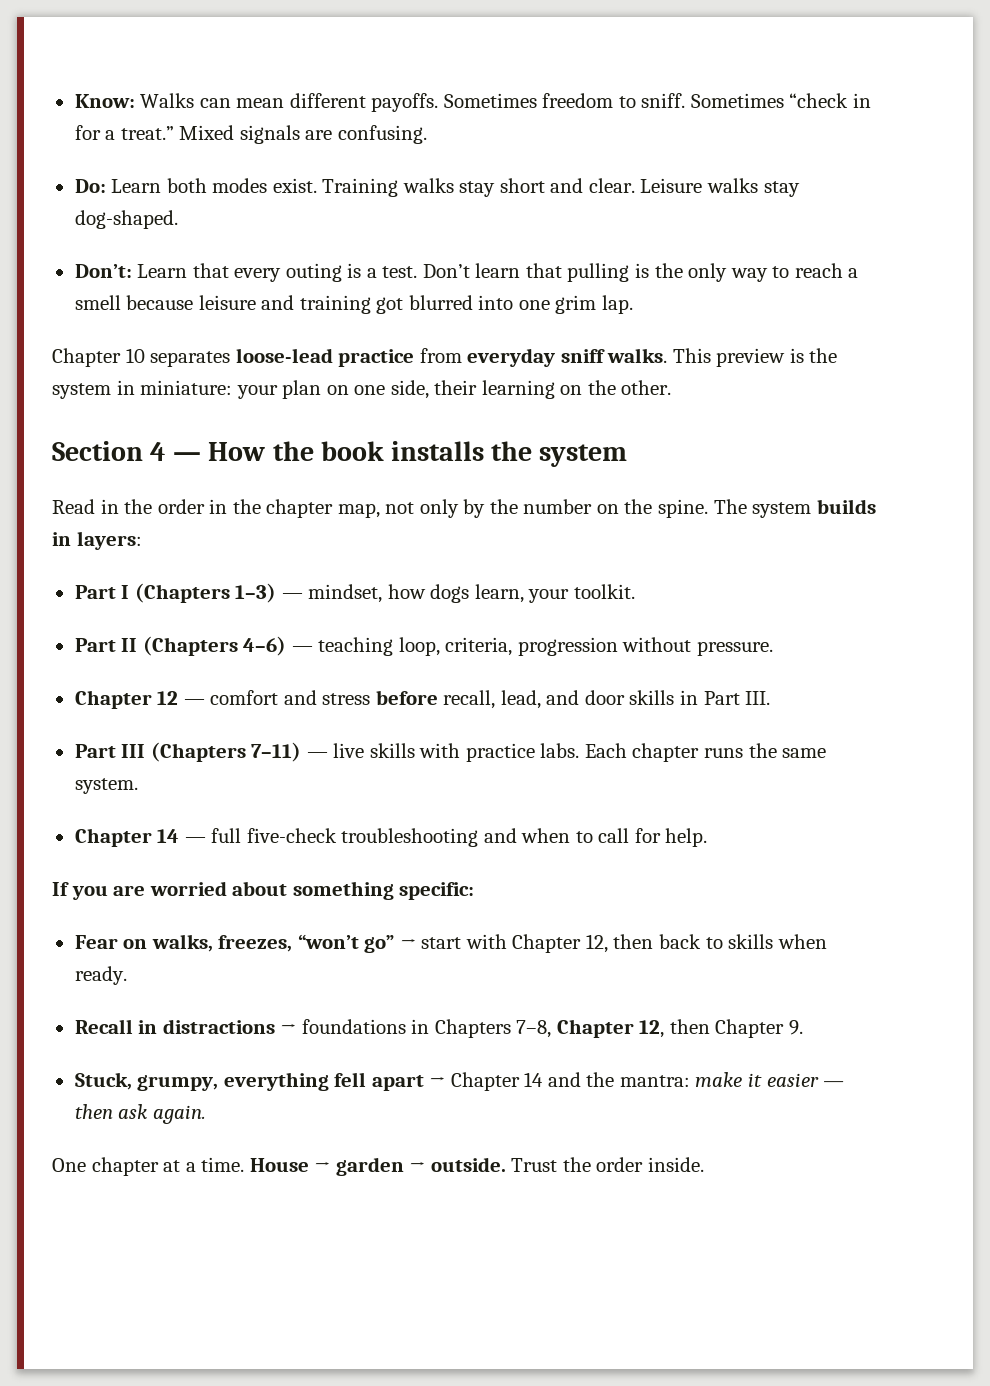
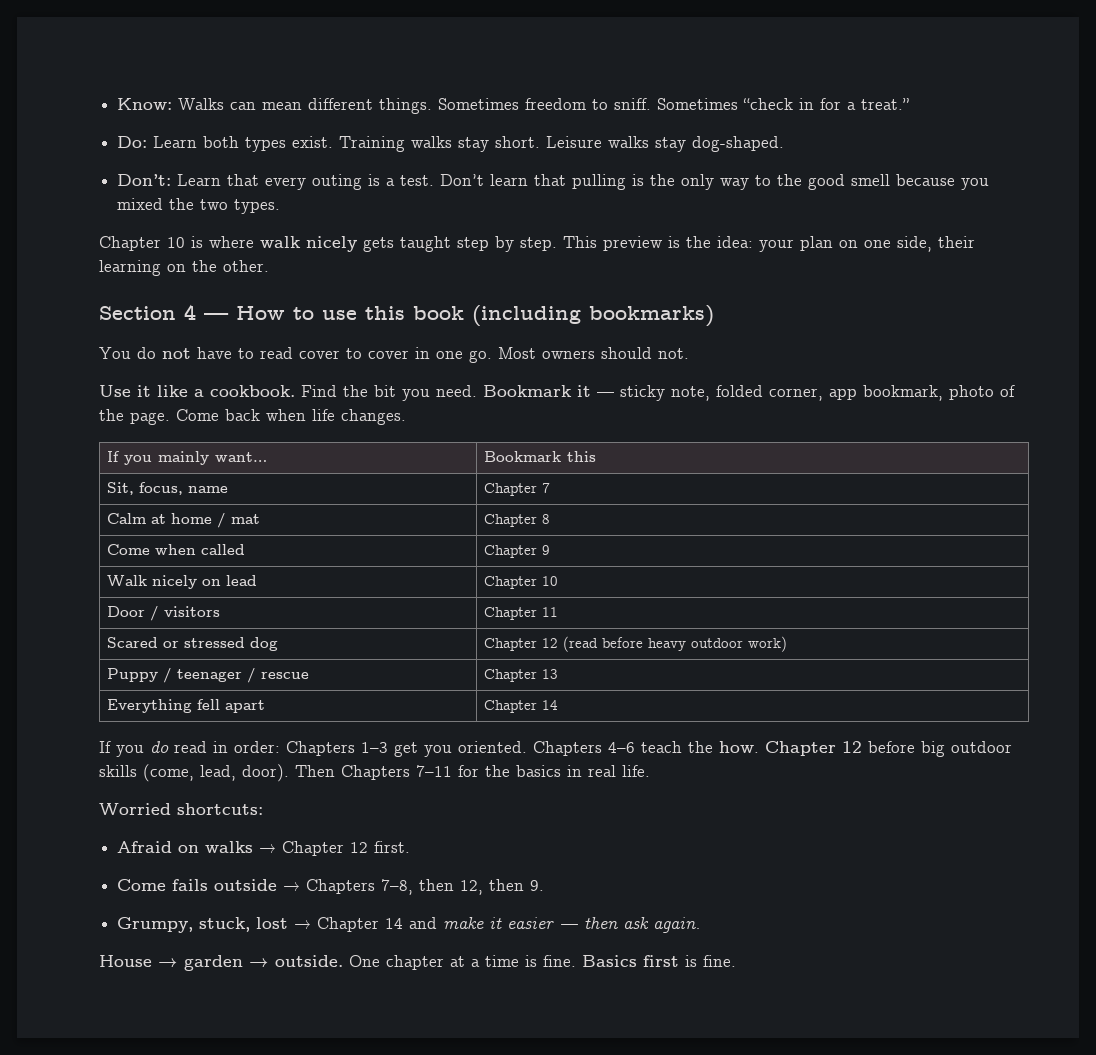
- Know: Walks can mean different payoffs.
+ Know: Walks can mean different things.
- Mixed signals are confusing.
- Do: Learn both modes exist.
+ Do: Learn both types exist.
- Training walks stay short and clear.
+ Training walks stay short.
- Don’t learn that pulling is the only way to reach a smell because leisure and training got blurred into one grim lap.
- Chapter 10 separates loose-lead practice from everyday sniff walks.
+ Don’t learn that pulling is the only way to the good smell because you mixed the two types.
+ Chapter 10 is where walk nicely gets taught step by step.
- This preview is the system in miniature: your plan on one side, their learning on the other.
+ This preview is the idea: your plan on one side, their learning on the other.
- Section 4 — How the book installs the system
- Read in the order in the chapter map, not only by the number on the spine. The system builds in layers:
- Part I (Chapters 1–3) — mindset, how dogs learn, your toolkit.
- Part II (Chapters 4–6) — teaching loop, criteria, progression without pressure.
- Chapter 12 — comfort and stress before recall, lead, and door skills in Part III.
- Part III (Chapters 7–11) — live skills with practice labs. Each chapter runs the same system.
- Chapter 14 — full five-check troubleshooting and when to call for help.
- If you are worried about something specific:
- Fear on walks, freezes, “won’t go” → start with Chapter 12, then back to skills when ready.
- Recall in distractions → foundations in Chapters 7–8, Chapter 12, then Chapter 9.
- Stuck, grumpy, everything fell apart → Chapter 14 and the mantra: make it easier — then ask again.
+ Section 4 — How to use this book (including bookmarks)
+ You do not have to read cover to cover in one go. Most owners should not.
+ Use it like a cookbook. Find the bit you need. Bookmark it — sticky note, folded corner, app bookmark, photo of the page. Come back when life changes.
+ If you mainly want… | Bookmark this
+ Sit, focus, name | Chapter 7
+ Calm at home / mat | Chapter 8
+ Come when called | Chapter 9
+ Walk nicely on lead | Chapter 10
+ Door / visitors | Chapter 11
+ Scared or stressed dog | Chapter 12 (read before heavy outdoor work)
+ Puppy / teenager / rescue | Chapter 13
+ Everything fell apart | Chapter 14
+ If you do read in order: Chapters 1–3 get you oriented. Chapters 4–6 teach the how. Chapter 12 before big outdoor skills (come, lead, door). Then Chapters 7–11 for the basics in real life.
+ Worried shortcuts:
+ Afraid on walks → Chapter 12 first.
+ Come fails outside → Chapters 7–8, then 12, then 9.
+ Grumpy, stuck, lost → Chapter 14 and make it easier — then ask again.
- One chapter at a time.
- Trust the order inside.
+ One chapter at a time is fine. Basics first is fine.

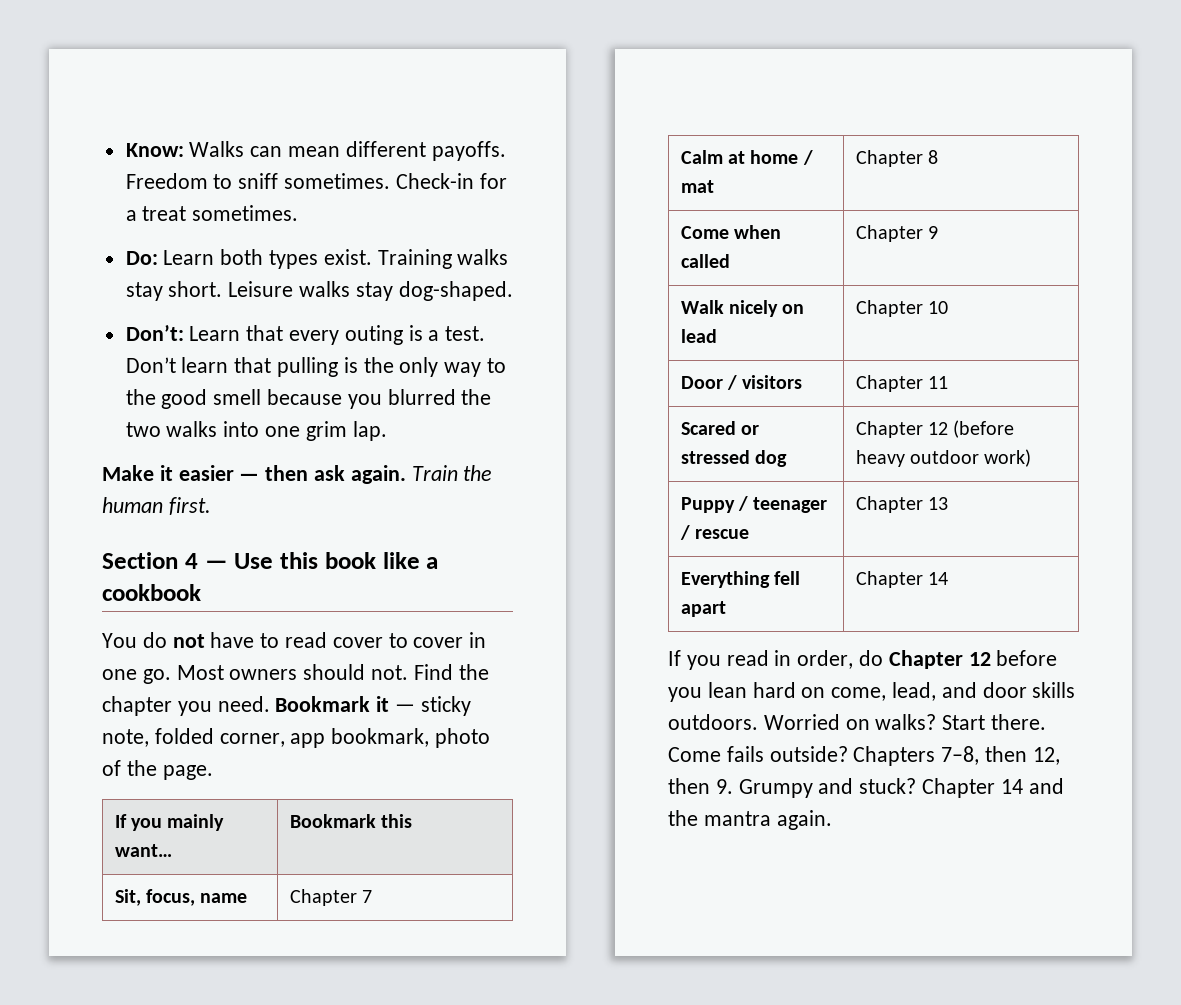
- Know: Walks can mean different things. Sometimes freedom to sniff. Sometimes “check in for a treat.”
+ Know: Walks can mean different payoffs. Freedom to sniff sometimes. Check-in for a treat sometimes.
- Don’t learn that pulling is the only way to the good smell because you mixed the two types.
- Chapter 10 is where walk nicely gets taught step by step. This preview is the idea: your plan on one side, their learning on the other.
- Section 4 — How to use this book (including bookmarks)
+ Don’t learn that pulling is the only way to the good smell because you blurred the two walks into one grim lap.
+ Make it easier — then ask again. Train the human first.
+ Section 4 — Use this book like a cookbook
- Most owners should not.
- Use it like a cookbook. Find the bit you need.
+ Most owners should not. Find the chapter you need.
- Come back when life changes.
- Scared or stressed dog | Chapter 12 (read before heavy outdoor work)
+ Scared or stressed dog | Chapter 12 (before heavy outdoor work)
- If you do read in order: Chapters 1–3 get you oriented. Chapters 4–6 teach the how. Chapter 12 before big outdoor skills (come, lead, door). Then Chapters 7–11 for the basics in real life.
- Worried shortcuts:
- Afraid on walks → Chapter 12 first.
- Come fails outside → Chapters 7–8, then 12, then 9.
- Grumpy, stuck, lost → Chapter 14 and make it easier — then ask again.
- House → garden → outside. One chapter at a time is fine. Basics first is fine.
+ If you read in order, do Chapter 12 before you lean hard on come, lead, and door skills outdoors. Worried on walks? Start there. Come fails outside? Chapters 7–8, then 12, then 9. Grumpy and stuck? Chapter 14 and the mantra again.

